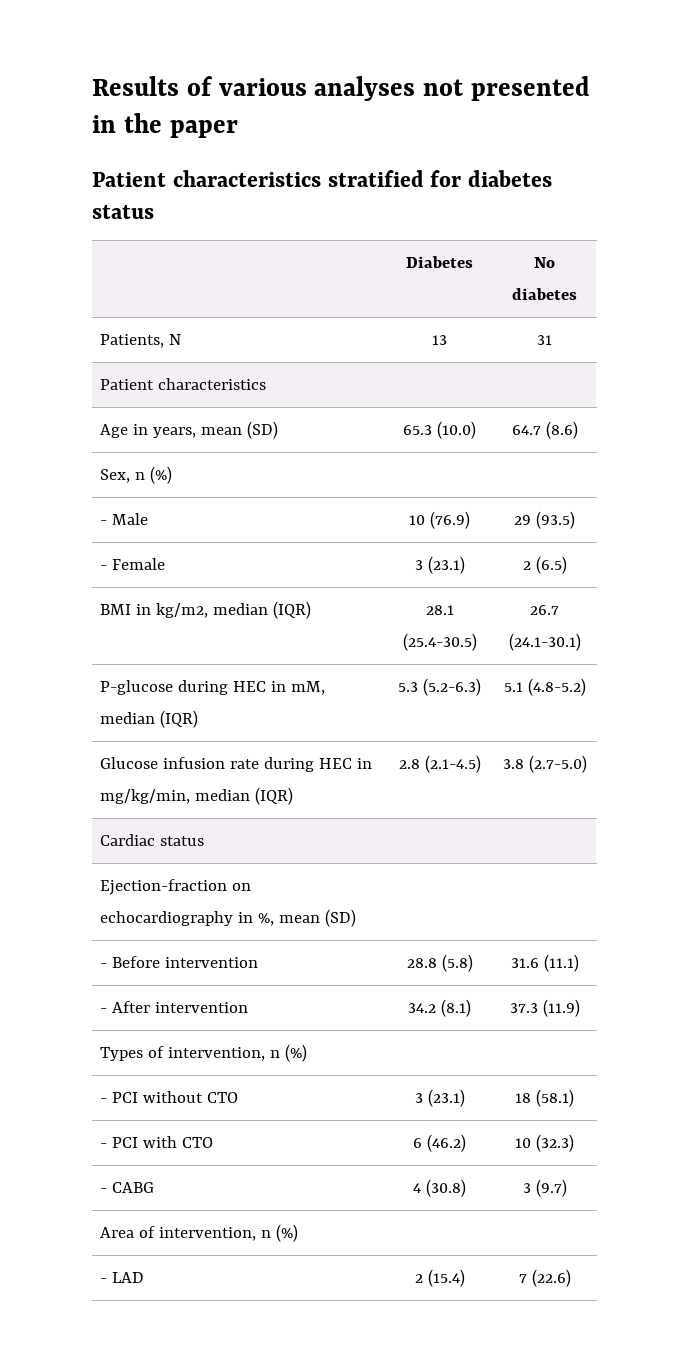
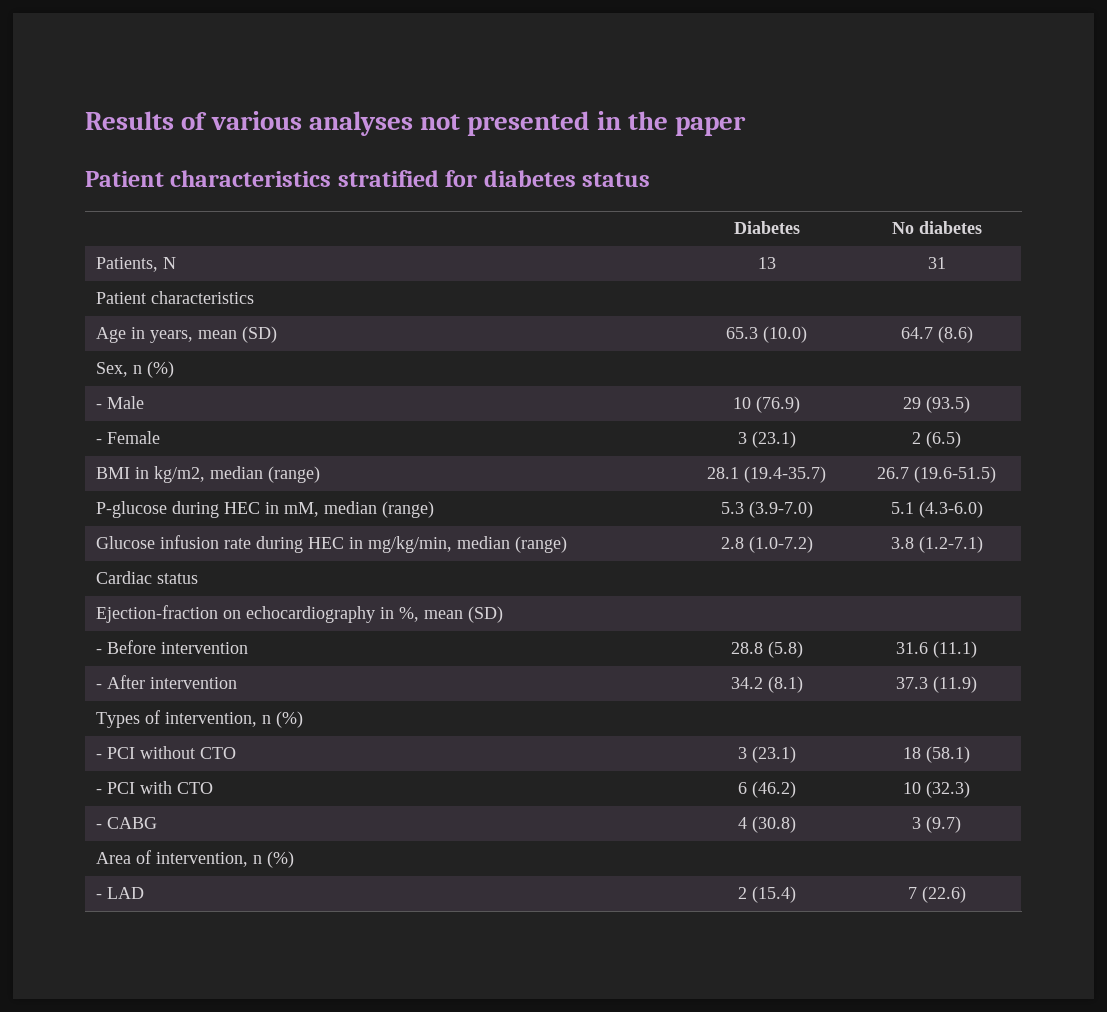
- BMI in kg/m2, median (IQR) | 28.1 (25.4-30.5) | 26.7 (24.1-30.1)
+ BMI in kg/m2, median (range) | 28.1 (19.4-35.7) | 26.7 (19.6-51.5)
- P-glucose during HEC in mM, median (IQR) | 5.3 (5.2-6.3) | 5.1 (4.8-5.2)
+ P-glucose during HEC in mM, median (range) | 5.3 (3.9-7.0) | 5.1 (4.3-6.0)
- Glucose infusion rate during HEC in mg/kg/min, median (IQR) | 2.8 (2.1-4.5) | 3.8 (2.7-5.0)
+ Glucose infusion rate during HEC in mg/kg/min, median (range) | 2.8 (1.0-7.2) | 3.8 (1.2-7.1)

